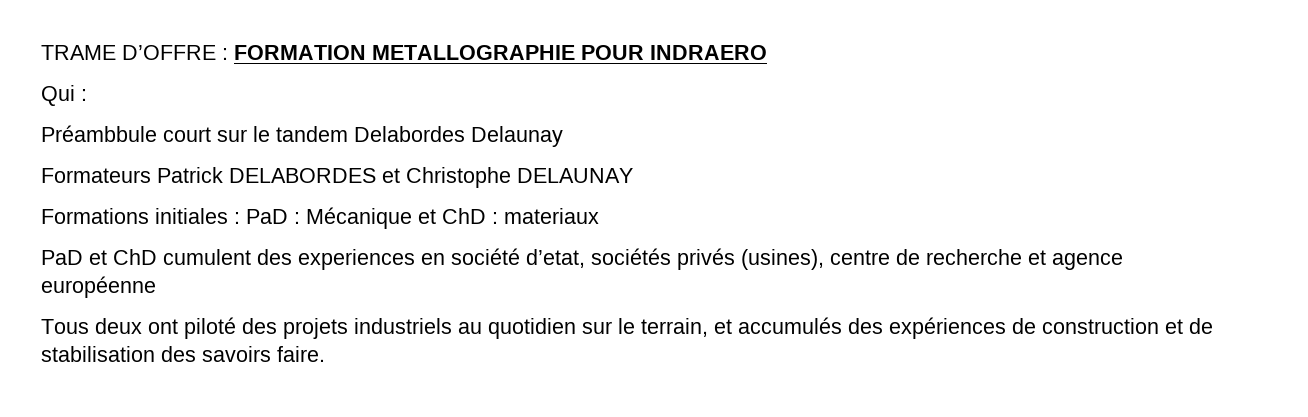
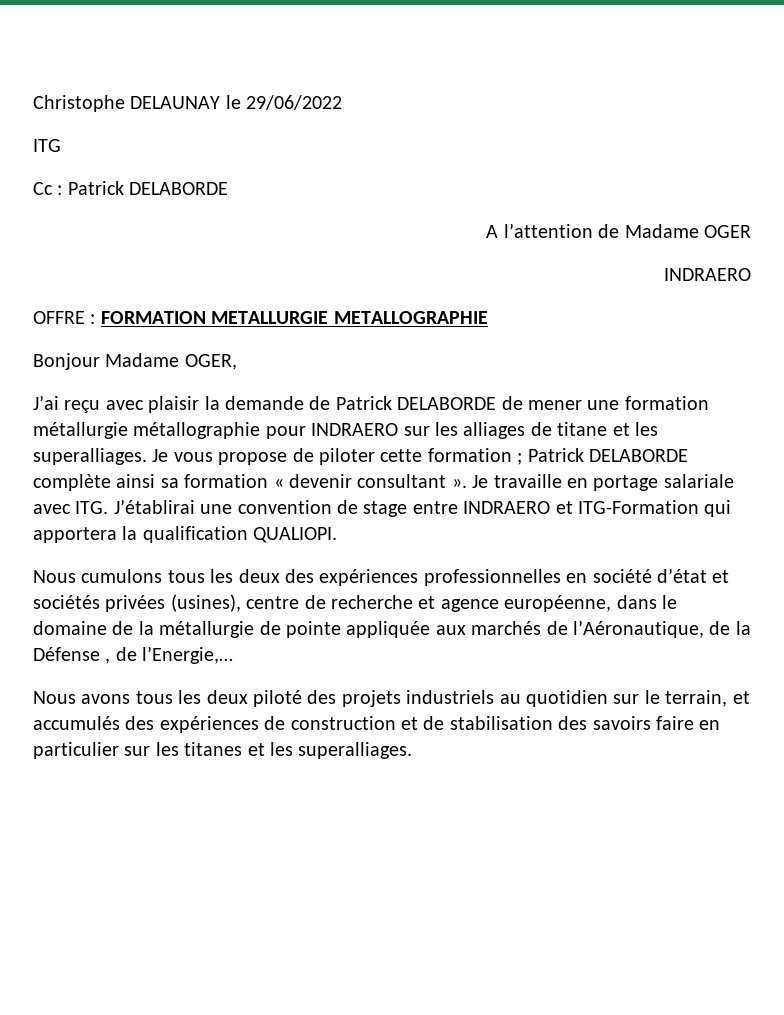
- TRAME D’OFFRE : FORMATION METALLOGRAPHIE POUR INDRAERO
- Qui :
- Préambbule court sur le tandem Delabordes Delaunay
- Formateurs Patrick DELABORDES et Christophe DELAUNAY
- Formations initiales : PaD : Mécanique et ChD : materiaux
- PaD et ChD cumulent des experiences en société d’etat, sociétés privés (usines), centre de recherche et agence européenne
- Tous deux ont piloté des projets industriels au quotidien sur le terrain, et accumulés des expériences de construction et de stabilisation des savoirs faire.
+ Christophe DELAUNAY le 29/06/2022
+ ITG
+ Cc : Patrick DELABORDE
+ A l’attention de Madame OGER
+ INDRAERO
+ OFFRE : FORMATION METALLURGIE METALLOGRAPHIE
+ Bonjour Madame OGER,
+ J’ai reçu avec plaisir la demande de Patrick DELABORDE de mener une formation métallurgie métallographie pour INDRAERO sur les alliages de titane et les superalliages. Je vous propose de piloter cette formation ; Patrick DELABORDE complète ainsi sa formation « devenir consultant ». Je travaille en portage salariale avec ITG. J’établirai une convention de stage entre INDRAERO et ITG-Formation qui apportera la qualification QUALIOPI.
+ Nous cumulons tous les deux des expériences professionnelles en société d’état et sociétés privées (usines), centre de recherche et agence européenne, dans le domaine de la métallurgie de pointe appliquée aux marchés de l’Aéronautique, de la Défense , de l’Energie,…
+ Nous avons tous les deux piloté des projets industriels au quotidien sur le terrain, et accumulés des expériences de construction et de stabilisation des savoirs faire en particulier sur les titanes et les superalliages.

